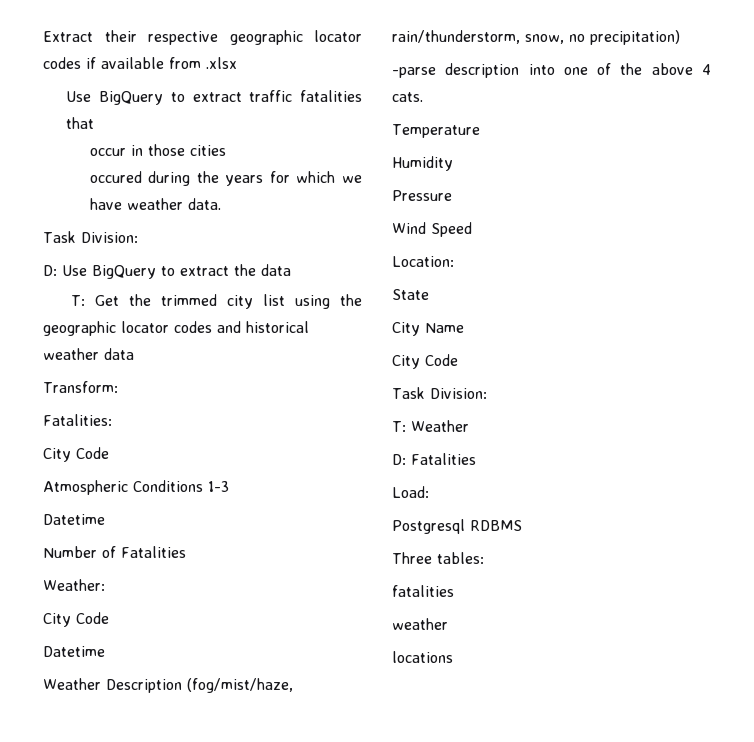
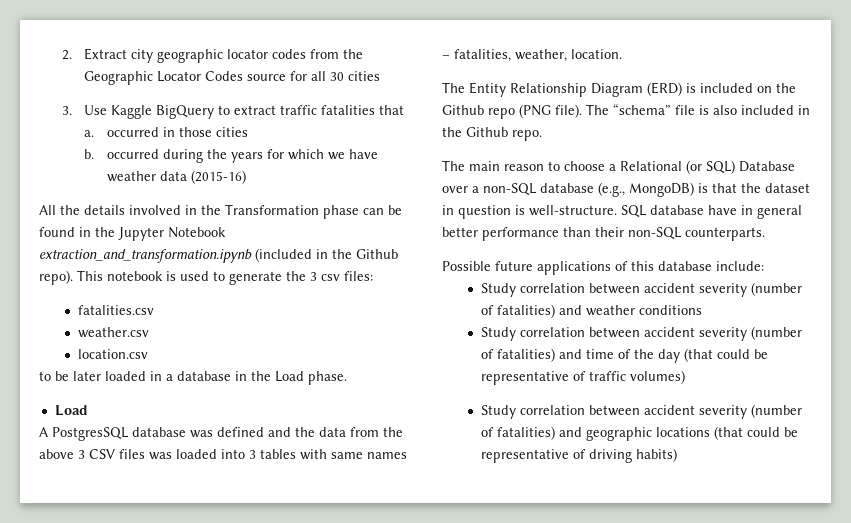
- Extract their respective geographic locator codes if available from .xlsx
- Use BigQuery to extract traffic fatalities that
+ 2. Extract city geographic locator codes from the Geographic Locator Codes source for all 30 cities
+ 3. Use Kaggle BigQuery to extract traffic fatalities that
- occur in those cities
+ a. occurred in those cities
- occured during the years for which we have weather data.
- Task Division:
- D: Use BigQuery to extract the data
- T: Get the trimmed city list using the geographic locator codes and historical weather data
- Transform:
- Fatalities:
- City Code
- Atmospheric Conditions 1-3
- Datetime
- Number of Fatalities
- Weather:
- City Code
- Datetime
- Weather Description (fog/mist/haze, rain/thunderstorm, snow, no precipitation)
- -parse description into one of the above 4 cats.
- Temperature
- Humidity
- Pressure
- Wind Speed
- Location:
- State
- City Name
- City Code
- Task Division:
- T: Weather
- D: Fatalities
- Load:
- Postgresql RDBMS
- Three tables:
- fatalities
- weather
- locations
+ b. occurred during the years for which we have weather data (2015-16)
+ All the details involved in the Transformation phase can be found in the Jupyter Notebook extraction_and_transformation.ipynb (included in the Github repo). This notebook is used to generate the 3 csv files:
+ fatalities.csv
+ weather.csv
+ location.csv
+ to be later loaded in a database in the Load phase.
+ Load
+ A PostgresSQL database was defined and the data from the above 3 CSV files was loaded into 3 tables with same names – fatalities, weather, location.
+ The Entity Relationship Diagram (ERD) is included on the Github repo (PNG file). The “schema” file is also included in the Github repo.
+ The main reason to choose a Relational (or SQL) Database over a non-SQL database (e.g., MongoDB) is that the dataset in question is well-structure. SQL database have in general better performance than their non-SQL counterparts.
+ Possible future applications of this database include:
+ Study correlation between accident severity (number of fatalities) and weather conditions
+ Study correlation between accident severity (number of fatalities) and time of the day (that could be representative of traffic volumes)
+ Study correlation between accident severity (number of fatalities) and geographic locations (that could be representative of driving habits)

